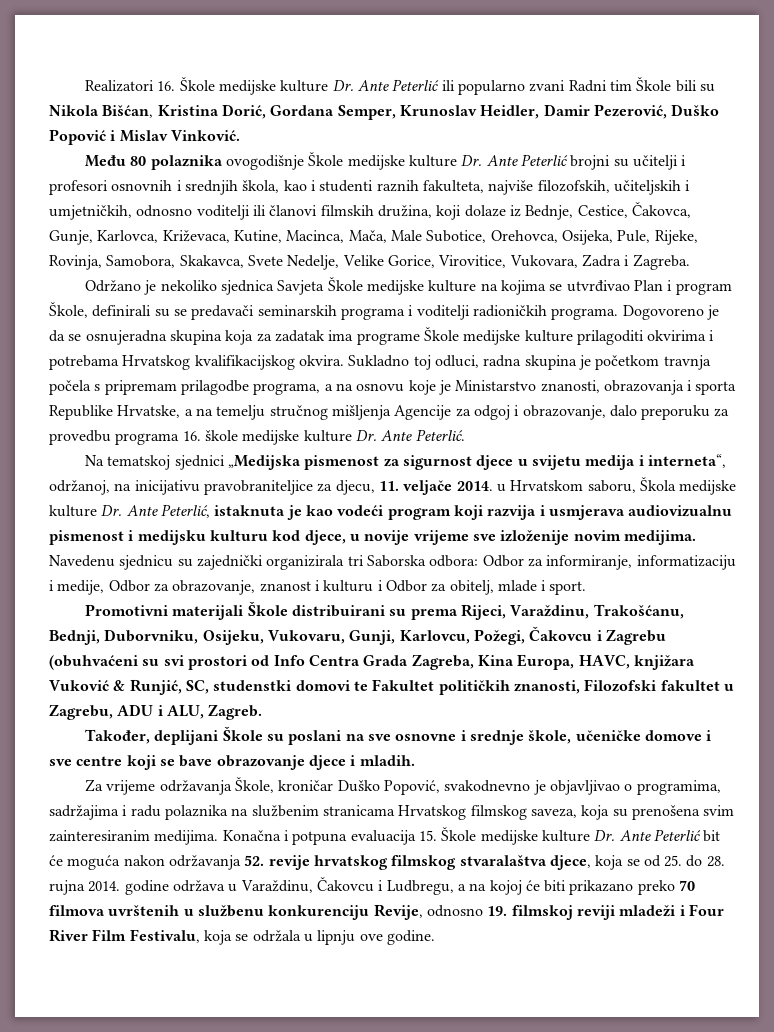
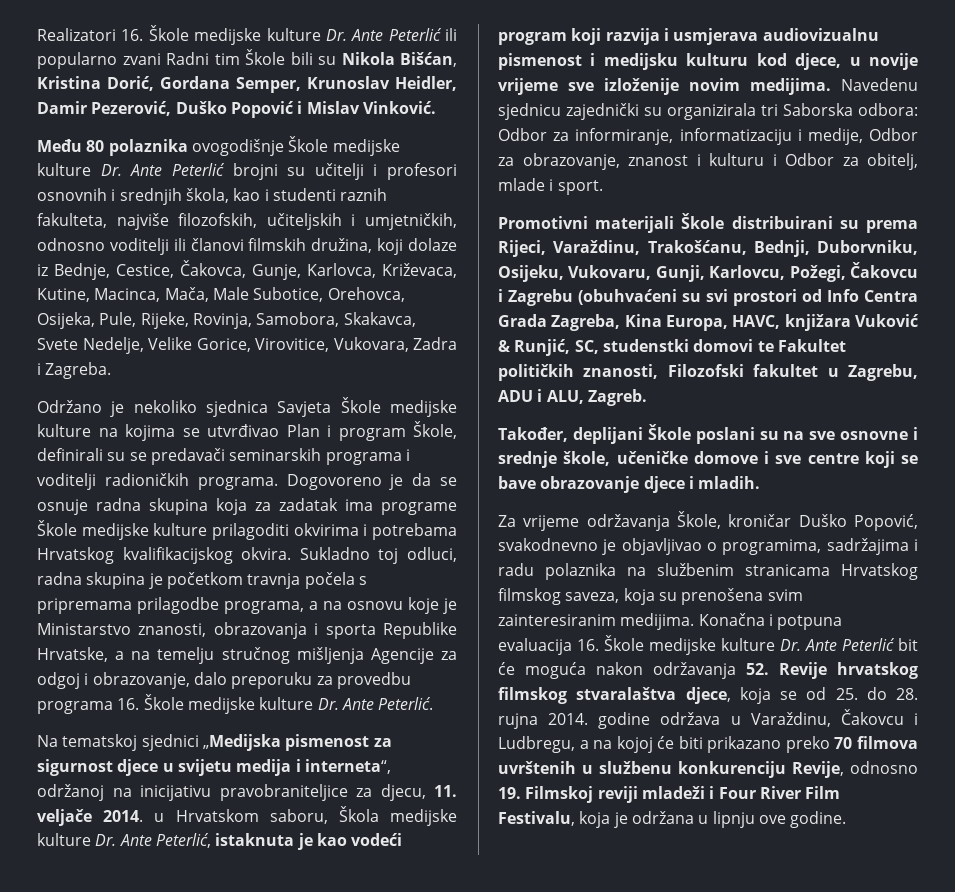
- Dogovoreno je da se osnujeradna skupina koja za zadatak ima programe Škole medijske kulture prilagoditi okvirima i potrebama Hrvatskog kvalifikacijskog okvira.
+ Dogovoreno je da se osnuje radna skupina koja za zadatak ima programe Škole medijske kulture prilagoditi okvirima i potrebama Hrvatskog kvalifikacijskog okvira.
- Sukladno toj odluci, radna skupina je početkom travnja počela s pripremam prilagodbe programa, a na osnovu koje je Ministarstvo znanosti, obrazovanja i sporta Republike Hrvatske, a na temelju stručnog mišljenja Agencije za odgoj i obrazovanje, dalo preporuku za provedbu programa 16. škole medijske kulture Dr. Ante Peterlić.
+ Sukladno toj odluci, radna skupina je početkom travnja počela s pripremama prilagodbe programa, a na osnovu koje je Ministarstvo znanosti, obrazovanja i sporta Republike Hrvatske, a na temelju stručnog mišljenja Agencije za odgoj i obrazovanje, dalo preporuku za provedbu programa 16. Škole medijske kulture Dr. Ante Peterlić.
- Na tematskoj sjednici „Medijska pismenost za sigurnost djece u svijetu medija i interneta“, održanoj, na inicijativu pravobraniteljice za djecu, 11. veljače 2014. u Hrvatskom saboru, Škola medijske kulture Dr. Ante Peterlić, istaknuta je kao vodeći program koji razvija i usmjerava audiovizualnu pismenost i medijsku kulturu kod djece, u novije vrijeme sve izloženije novim medijima.
+ Na tematskoj sjednici „Medijska pismenost za sigurnost djece u svijetu medija i interneta“, održanoj na inicijativu pravobraniteljice za djecu, 11. veljače 2014. u Hrvatskom saboru, Škola medijske kulture Dr. Ante Peterlić, istaknuta je kao vodeći program koji razvija i usmjerava audiovizualnu pismenost i medijsku kulturu kod djece, u novije vrijeme sve izloženije novim medijima.
- Navedenu sjednicu su zajednički organizirala tri Saborska odbora: Odbor za informiranje, informatizaciju i medije, Odbor za obrazovanje, znanost i kulturu i Odbor za obitelj, mlade i sport.
+ Navedenu sjednicu zajednički su organizirala tri Saborska odbora: Odbor za informiranje, informatizaciju i medije, Odbor za obrazovanje, znanost i kulturu i Odbor za obitelj, mlade i sport.
- Također, deplijani Škole su poslani na sve osnovne i srednje škole, učeničke domove i sve centre koji se bave obrazovanje djece i mladih.
+ Također, deplijani Škole poslani su na sve osnovne i srednje škole, učeničke domove i sve centre koji se bave obrazovanje djece i mladih.
- Konačna i potpuna evaluacija 15. Škole medijske kulture Dr. Ante Peterlić bit će moguća nakon održavanja 52. revije hrvatskog filmskog stvaralaštva djece, koja se od 25. do 28. rujna 2014. godine održava u Varaždinu, Čakovcu i Ludbregu, a na kojoj će biti prikazano preko 70 filmova uvrštenih u službenu konkurenciju Revije, odnosno 19. filmskoj reviji mladeži i Four River Film Festivalu, koja se održala u lipnju ove godine.
+ Konačna i potpuna evaluacija 16. Škole medijske kulture Dr. Ante Peterlić bit će moguća nakon održavanja 52. Revije hrvatskog filmskog stvaralaštva djece, koja se od 25. do 28. rujna 2014. godine održava u Varaždinu, Čakovcu i Ludbregu, a na kojoj će biti prikazano preko 70 filmova uvrštenih u službenu konkurenciju Revije, odnosno 19. Filmskoj reviji mladeži i Four River Film Festivalu, koja je održana u lipnju ove godine.

